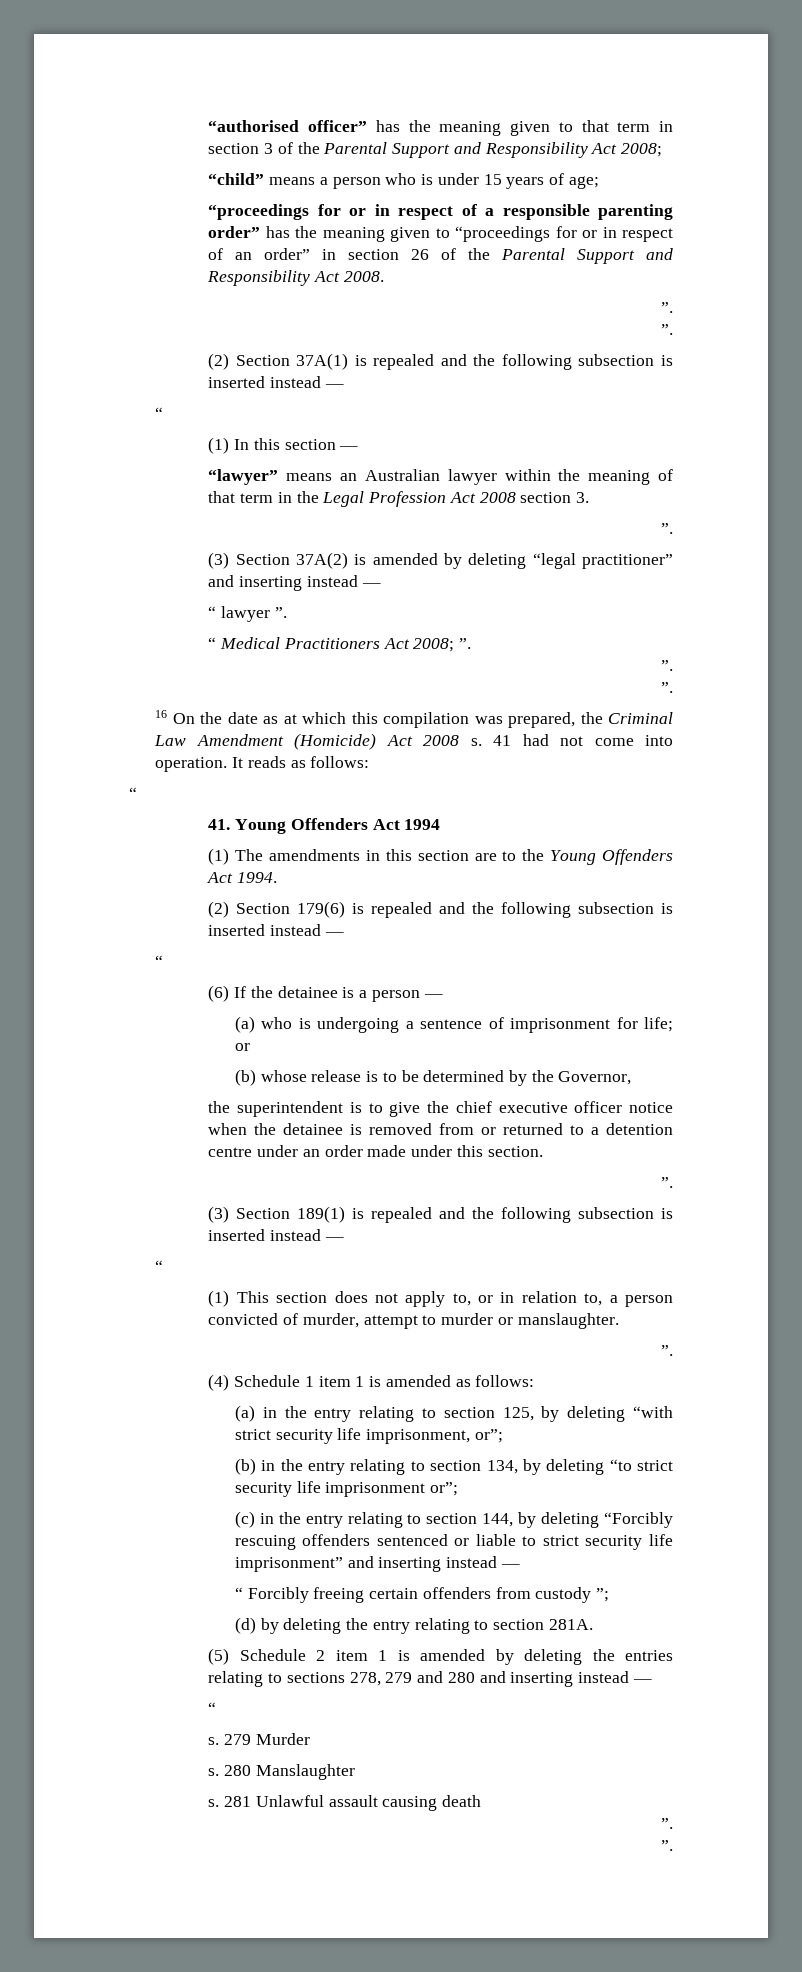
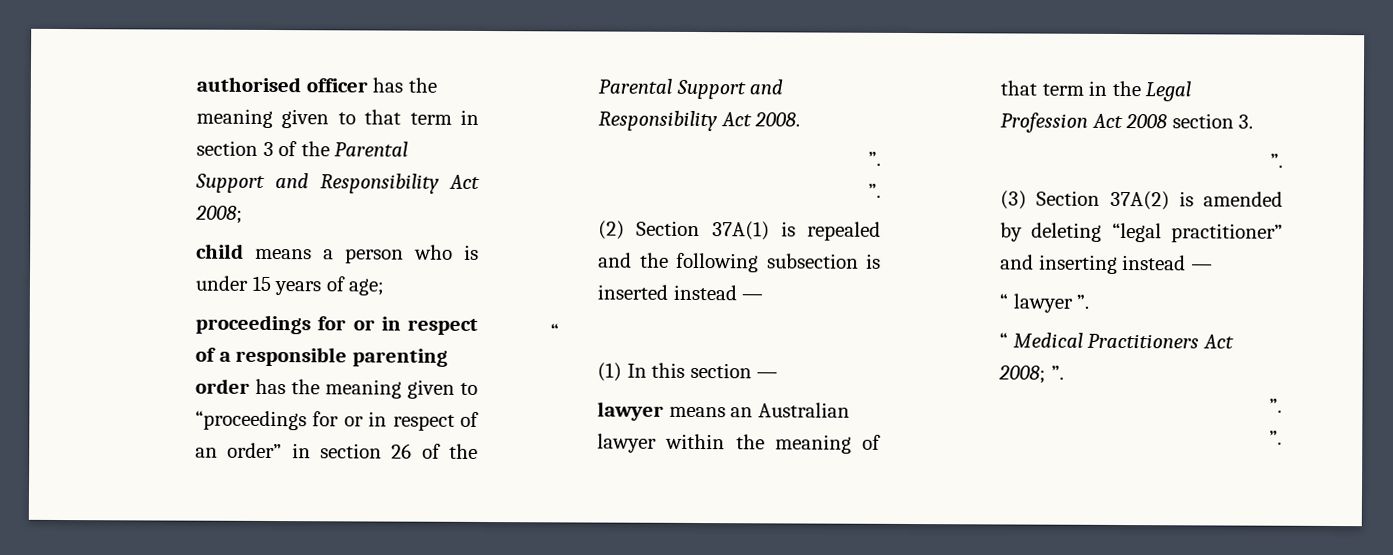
- “authorised officer” has the meaning given to that term in section 3 of the Parental Support and Responsibility Act 2008;
+ authorised officer has the meaning given to that term in section 3 of the Parental Support and Responsibility Act 2008;
- “child” means a person who is under 15 years of age;
+ child means a person who is under 15 years of age;
- “proceedings for or in respect of a responsible parenting order” has the meaning given to “proceedings for or in respect of an order” in section 26 of the Parental Support and Responsibility Act 2008.
+ proceedings for or in respect of a responsible parenting order has the meaning given to “proceedings for or in respect of an order” in section 26 of the Parental Support and Responsibility Act 2008.
- “lawyer” means an Australian lawyer within the meaning of that term in the Legal Profession Act 2008 section 3.
+ lawyer means an Australian lawyer within the meaning of that term in the Legal Profession Act 2008 section 3.
- 16 On the date as at which this compilation was prepared, the Criminal Law Amendment (Homicide) Act 2008 s. 41 had not come into operation. It reads as follows:
- “
- 41. Young Offenders Act 1994
- (1) The amendments in this section are to the Young Offenders Act 1994.
- (2) Section 179(6) is repealed and the following subsection is inserted instead —
- “
- (6) If the detainee is a person —
- (a) who is undergoing a sentence of imprisonment for life; or
- (b) whose release is to be determined by the Governor,
- the superintendent is to give the chief executive officer notice when the detainee is removed from or returned to a detention centre under an order made under this section.
- ”.
- (3) Section 189(1) is repealed and the following subsection is inserted instead —
- “
- (1) This section does not apply to, or in relation to, a person convicted of murder, attempt to murder or manslaughter.
- ”.
- (4) Schedule 1 item 1 is amended as follows:
- (a) in the entry relating to section 125, by deleting “with strict security life imprisonment, or”;
- (b) in the entry relating to section 134, by deleting “to strict security life imprisonment or”;
- (c) in the entry relating to section 144, by deleting “Forcibly rescuing offenders sentenced or liable to strict security life imprisonment” and inserting instead —
- “ Forcibly freeing certain offenders from custody ”;
- (d) by deleting the entry relating to section 281A.
- (5) Schedule 2 item 1 is amended by deleting the entries relating to sections 278, 279 and 280 and inserting instead —
- “
- s. 279 Murder
- s. 280 Manslaughter
- s. 281 Unlawful assault causing death
- ”.
- ”.

